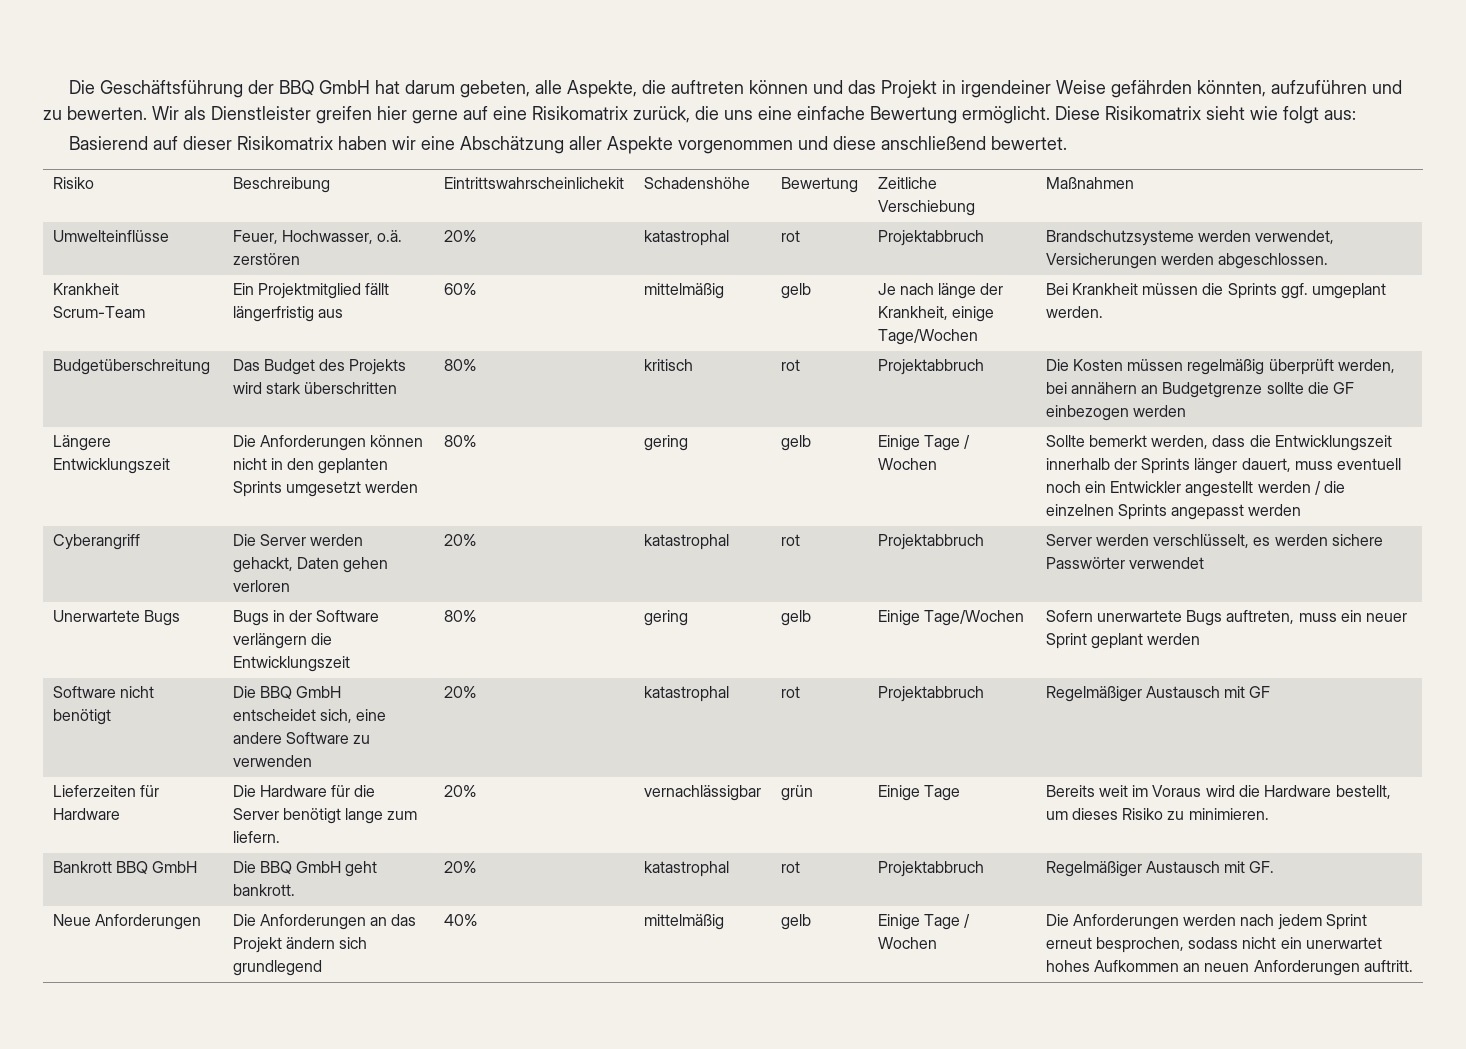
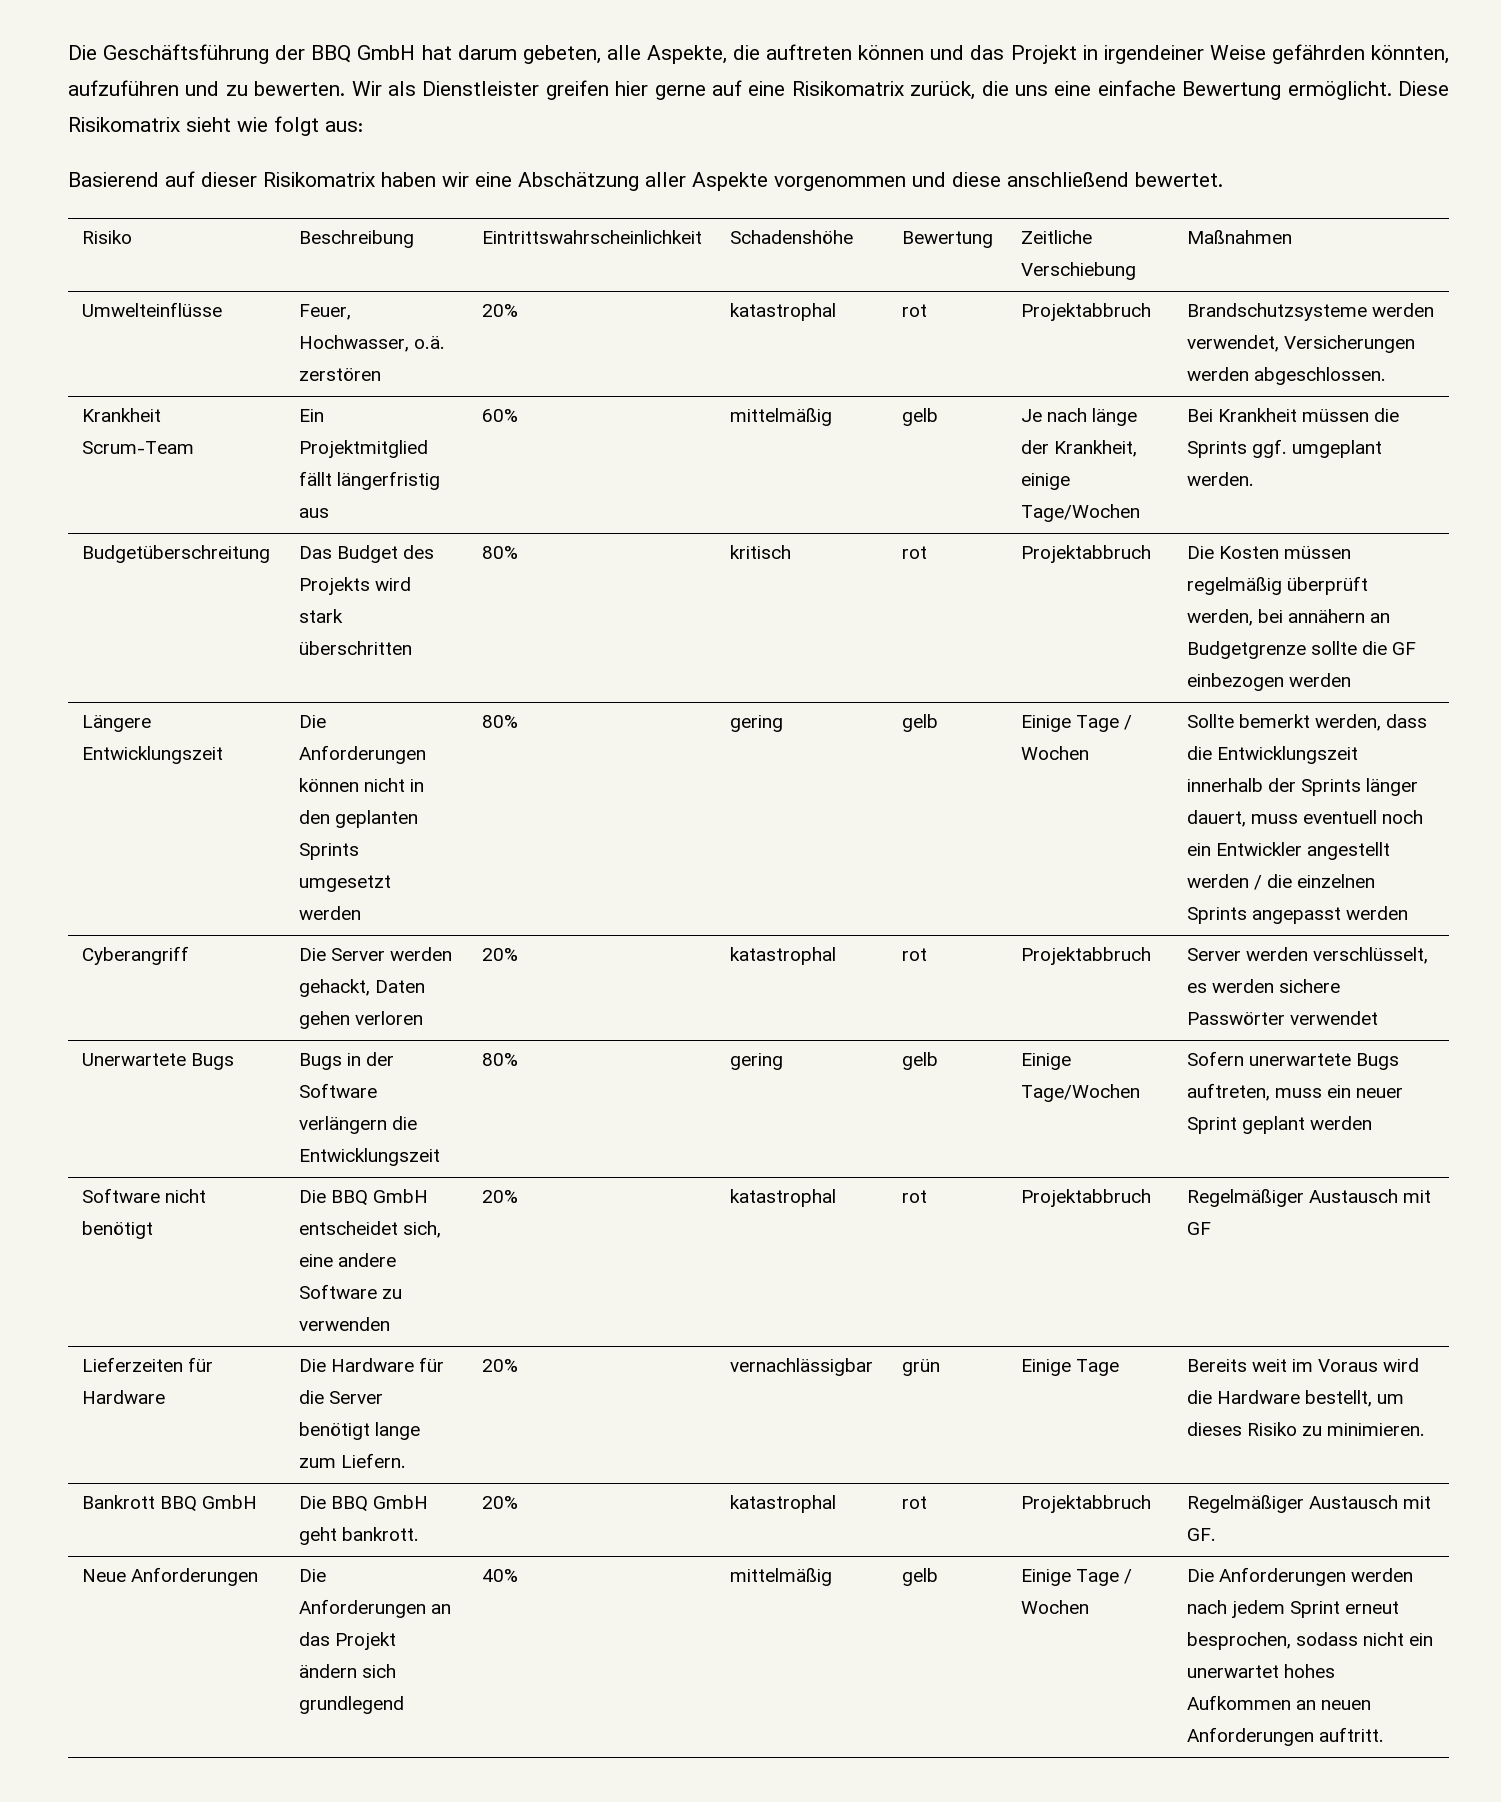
- Risiko | Beschreibung | Eintrittswahrscheinlichekit | Schadenshöhe | Bewertung | Zeitliche Verschiebung | Maßnahmen
+ Risiko | Beschreibung | Eintrittswahrscheinlichkeit | Schadenshöhe | Bewertung | Zeitliche Verschiebung | Maßnahmen
- Lieferzeiten für Hardware | Die Hardware für die Server benötigt lange zum liefern. | 20% | vernachlässigbar | grün | Einige Tage | Bereits weit im Voraus wird die Hardware bestellt, um dieses Risiko zu minimieren.
+ Lieferzeiten für Hardware | Die Hardware für die Server benötigt lange zum Liefern. | 20% | vernachlässigbar | grün | Einige Tage | Bereits weit im Voraus wird die Hardware bestellt, um dieses Risiko zu minimieren.

